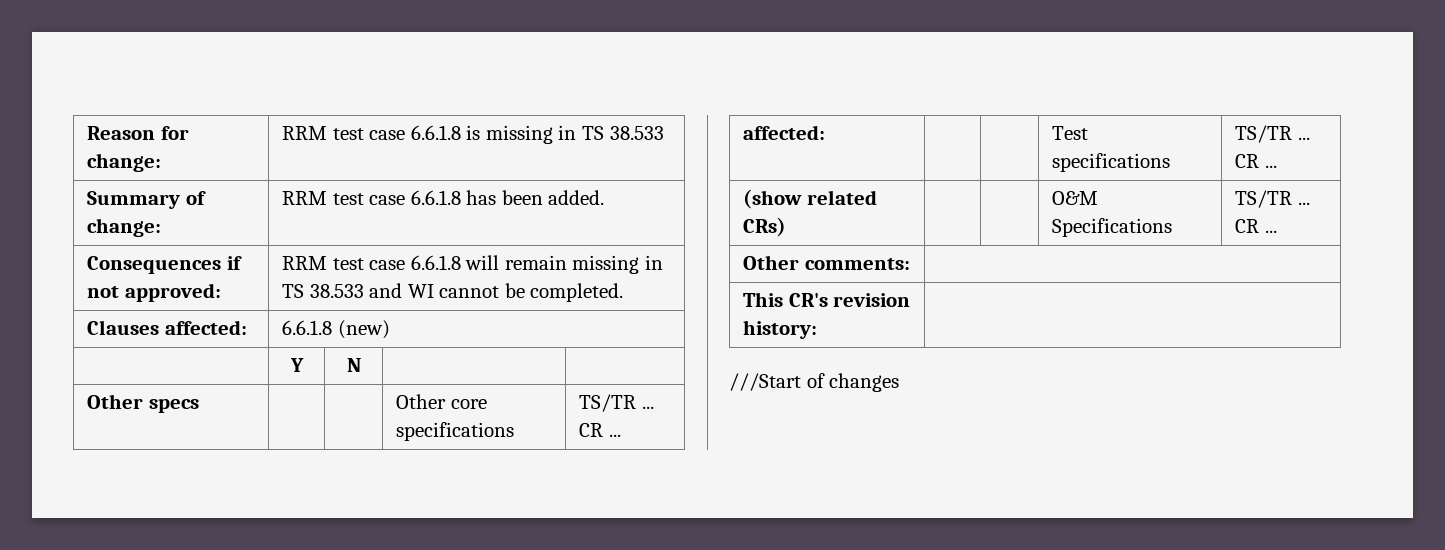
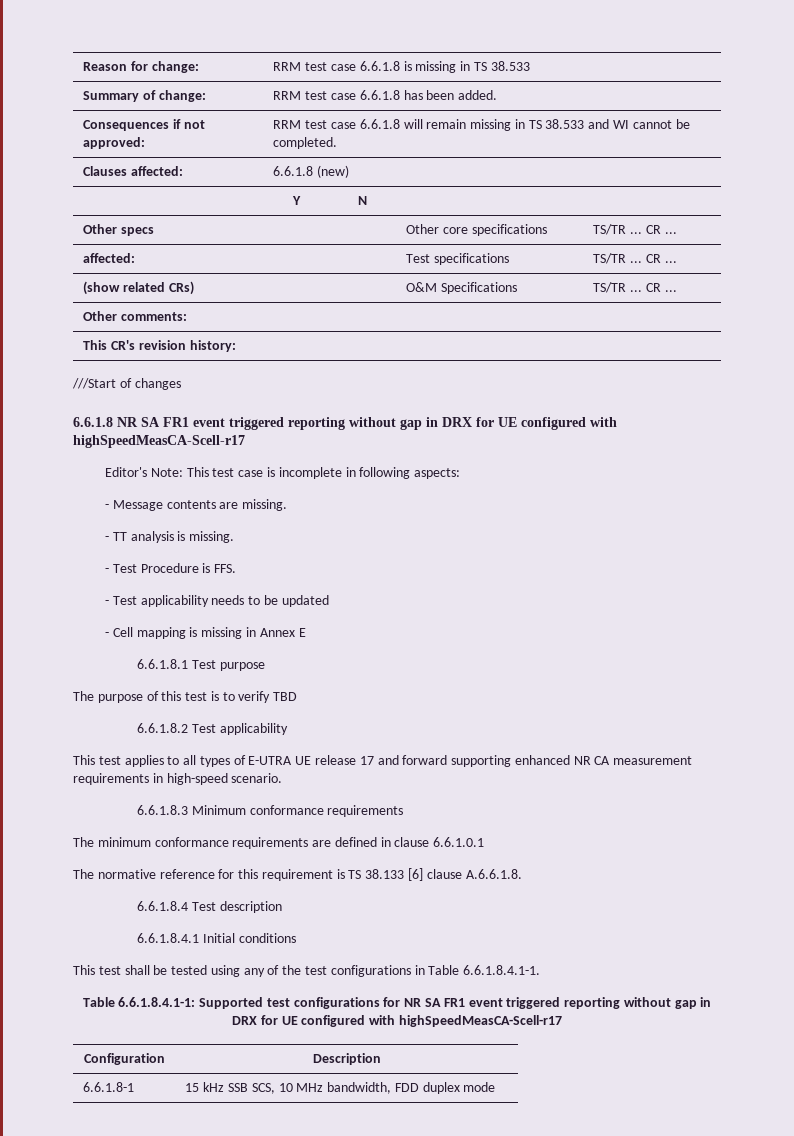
+ 6.6.1.8 NR SA FR1 event triggered reporting without gap in DRX for UE configured with highSpeedMeasCA-Scell-r17
+ Editor's Note: This test case is incomplete in following aspects:
+ - Message contents are missing.
+ - TT analysis is missing.
+ - Test Procedure is FFS.
+ - Test applicability needs to be updated
+ - Cell mapping is missing in Annex E
+ 6.6.1.8.1 Test purpose
+ The purpose of this test is to verify TBD
+ 6.6.1.8.2 Test applicability
+ This test applies to all types of E-UTRA UE release 17 and forward supporting enhanced NR CA measurement requirements in high-speed scenario.
+ 6.6.1.8.3 Minimum conformance requirements
+ The minimum conformance requirements are defined in clause 6.6.1.0.1
+ The normative reference for this requirement is TS 38.133 [6] clause A.6.6.1.8.
+ 6.6.1.8.4 Test description
+ 6.6.1.8.4.1 Initial conditions
+ This test shall be tested using any of the test configurations in Table 6.6.1.8.4.1-1.
+ Table 6.6.1.8.4.1-1: Supported test configurations for NR SA FR1 event triggered reporting without gap in DRX for UE configured with highSpeedMeasCA-Scell-r17
+ Configuration | Description
+ 6.6.1.8-1 | 15 kHz SSB SCS, 10 MHz bandwidth, FDD duplex mode

